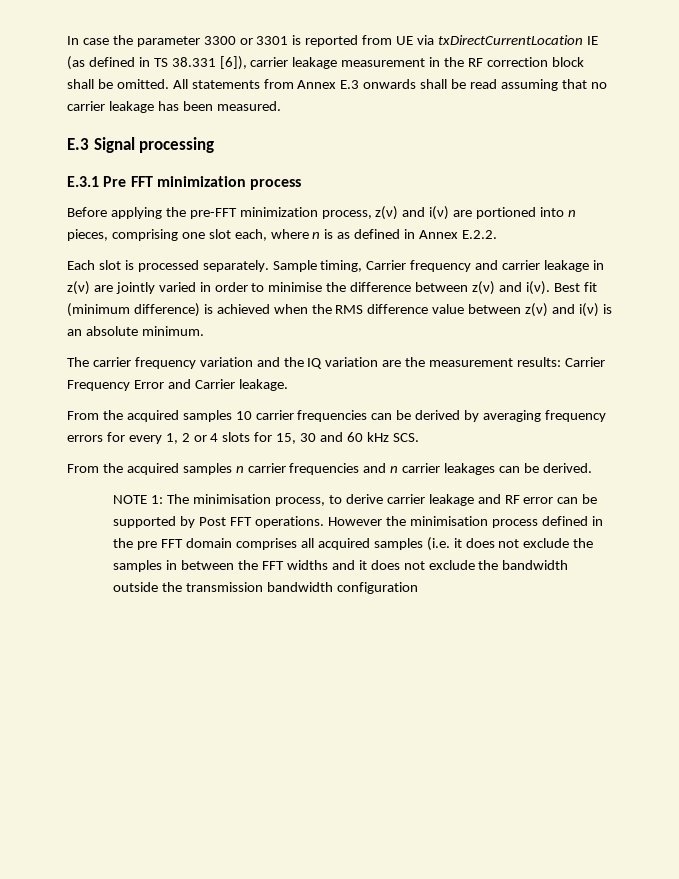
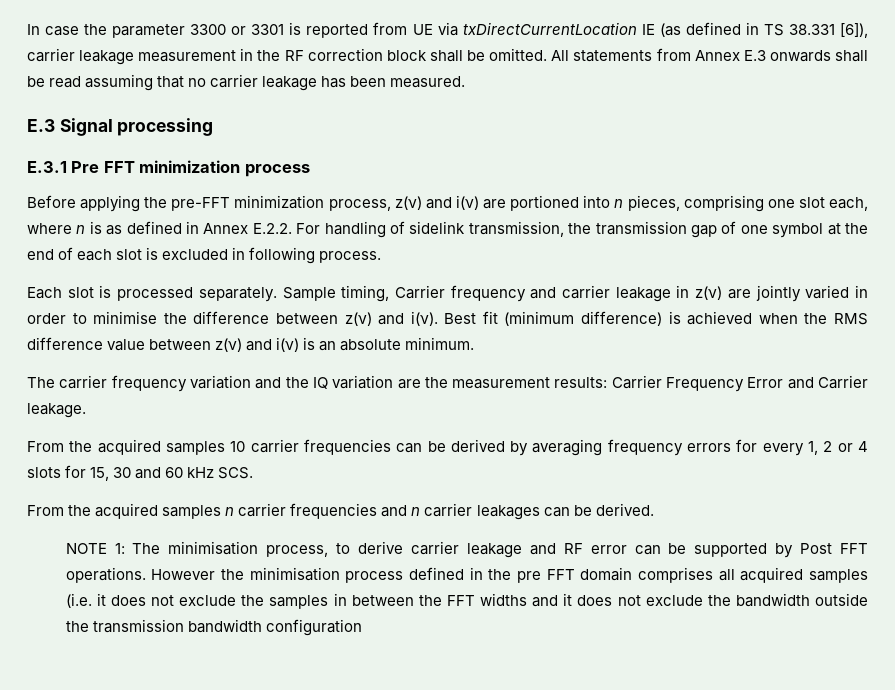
- Before applying the pre-FFT minimization process, z(ν) and i(ν) are portioned into n pieces, comprising one slot each, where n is as defined in Annex E.2.2.
+ Before applying the pre-FFT minimization process, z(ν) and i(ν) are portioned into n pieces, comprising one slot each, where n is as defined in Annex E.2.2. For handling of sidelink transmission, the transmission gap of one symbol at the end of each slot is excluded in following process.

